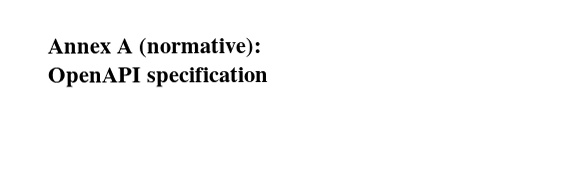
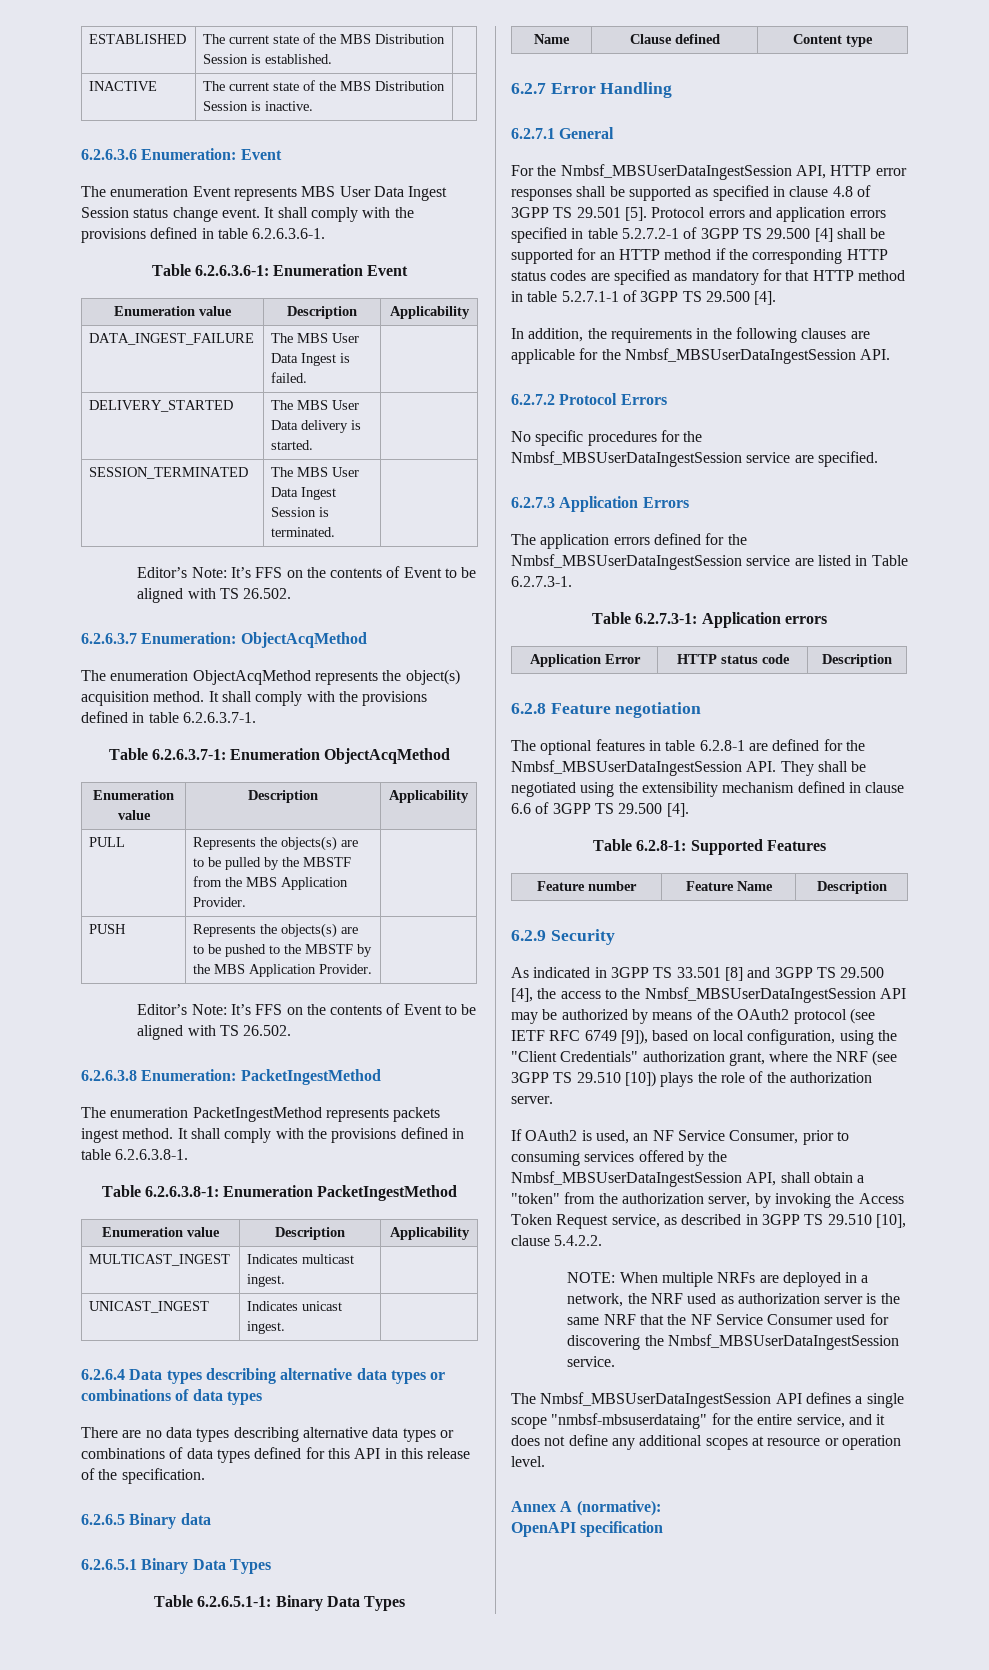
+ ESTABLISHED | The current state of the MBS Distribution Session is established. |
+ INACTIVE | The current state of the MBS Distribution Session is inactive. |
+ 6.2.6.3.6 Enumeration: Event
+ The enumeration Event represents MBS User Data Ingest Session status change event. It shall comply with the provisions defined in table 6.2.6.3.6-1.
+ Table 6.2.6.3.6-1: Enumeration Event
+ Enumeration value | Description | Applicability
+ DATA_INGEST_FAILURE | The MBS User Data Ingest is failed. |
+ DELIVERY_STARTED | The MBS User Data delivery is started. |
+ SESSION_TERMINATED | The MBS User Data Ingest Session is terminated. |
+ Editor’s Note: It’s FFS on the contents of Event to be aligned with TS 26.502.
+ 6.2.6.3.7 Enumeration: ObjectAcqMethod
+ The enumeration ObjectAcqMethod represents the object(s) acquisition method. It shall comply with the provisions defined in table 6.2.6.3.7-1.
+ Table 6.2.6.3.7-1: Enumeration ObjectAcqMethod
+ Enumeration value | Description | Applicability
+ PULL | Represents the objects(s) are to be pulled by the MBSTF from the MBS Application Provider. |
+ PUSH | Represents the objects(s) are to be pushed to the MBSTF by the MBS Application Provider. |
+ Editor’s Note: It’s FFS on the contents of Event to be aligned with TS 26.502.
+ 6.2.6.3.8 Enumeration: PacketIngestMethod
+ The enumeration PacketIngestMethod represents packets ingest method. It shall comply with the provisions defined in table 6.2.6.3.8-1.
+ Table 6.2.6.3.8-1: Enumeration PacketIngestMethod
+ Enumeration value | Description | Applicability
+ MULTICAST_INGEST | Indicates multicast ingest. |
+ UNICAST_INGEST | Indicates unicast ingest. |
+ 6.2.6.4 Data types describing alternative data types or combinations of data types
+ There are no data types describing alternative data types or combinations of data types defined for this API in this release of the specification.
+ 6.2.6.5 Binary data
+ 6.2.6.5.1 Binary Data Types
+ Table 6.2.6.5.1-1: Binary Data Types
+ Name | Clause defined | Content type
+ 6.2.7 Error Handling
+ 6.2.7.1 General
+ For the Nmbsf_MBSUserDataIngestSession API, HTTP error responses shall be supported as specified in clause 4.8 of 3GPP TS 29.501 [5]. Protocol errors and application errors specified in table 5.2.7.2-1 of 3GPP TS 29.500 [4] shall be supported for an HTTP method if the corresponding HTTP status codes are specified as mandatory for that HTTP method in table 5.2.7.1-1 of 3GPP TS 29.500 [4].
+ In addition, the requirements in the following clauses are applicable for the Nmbsf_MBSUserDataIngestSession API.
+ 6.2.7.2 Protocol Errors
+ No specific procedures for the Nmbsf_MBSUserDataIngestSession service are specified.
+ 6.2.7.3 Application Errors
+ The application errors defined for the Nmbsf_MBSUserDataIngestSession service are listed in Table 6.2.7.3-1.
+ Table 6.2.7.3-1: Application errors
+ Application Error | HTTP status code | Description
+ 6.2.8 Feature negotiation
+ The optional features in table 6.2.8-1 are defined for the Nmbsf_MBSUserDataIngestSession API. They shall be negotiated using the extensibility mechanism defined in clause 6.6 of 3GPP TS 29.500 [4].
+ Table 6.2.8-1: Supported Features
+ Feature number | Feature Name | Description
+ 6.2.9 Security
+ As indicated in 3GPP TS 33.501 [8] and 3GPP TS 29.500 [4], the access to the Nmbsf_MBSUserDataIngestSession API may be authorized by means of the OAuth2 protocol (see IETF RFC 6749 [9]), based on local configuration, using the "Client Credentials" authorization grant, where the NRF (see 3GPP TS 29.510 [10]) plays the role of the authorization server.
+ If OAuth2 is used, an NF Service Consumer, prior to consuming services offered by the Nmbsf_MBSUserDataIngestSession API, shall obtain a "token" from the authorization server, by invoking the Access Token Request service, as described in 3GPP TS 29.510 [10], clause 5.4.2.2.
+ NOTE: When multiple NRFs are deployed in a network, the NRF used as authorization server is the same NRF that the NF Service Consumer used for discovering the Nmbsf_MBSUserDataIngestSession service.
+ The Nmbsf_MBSUserDataIngestSession API defines a single scope "nmbsf-mbsuserdataing" for the entire service, and it does not define any additional scopes at resource or operation level.

